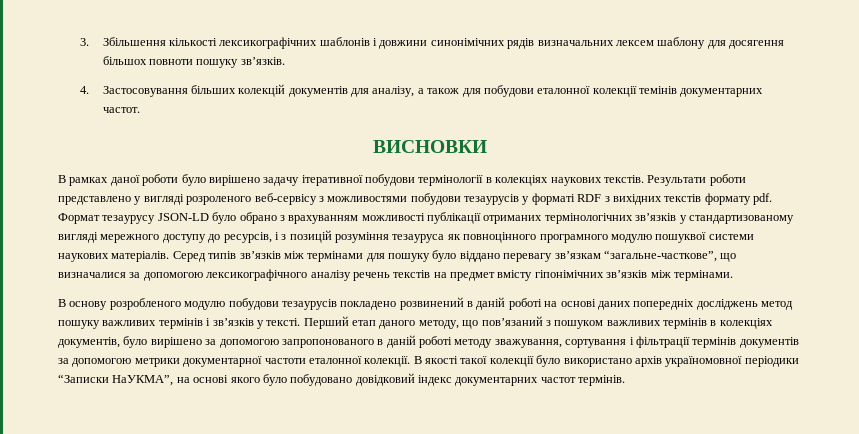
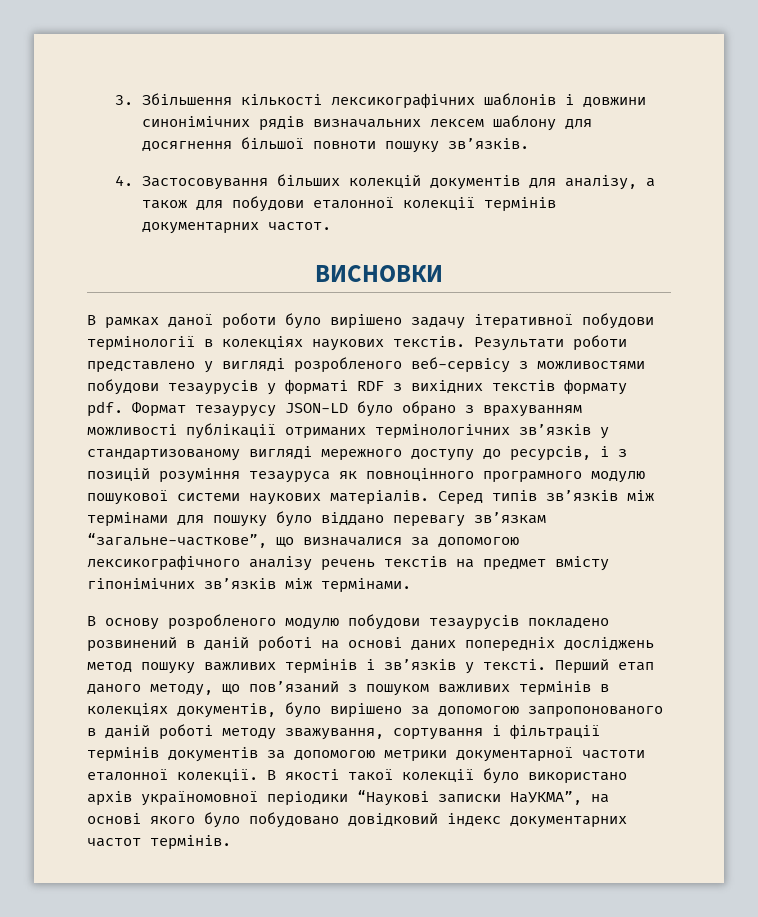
- 3. Збільшення кількості лексикографічних шаблонів і довжини синонімічних рядів визначальних лексем шаблону для досягення більшох повноти пошуку зв’язків.
+ 3. Збільшення кількості лексикографічних шаблонів і довжини синонімічних рядів визначальних лексем шаблону для досягнення більшої повноти пошуку зв’язків.
- 4. Застосовування більших колекцій документів для аналізу, а також для побудови еталонної колекції темінів документарних частот.
+ 4. Застосовування більших колекцій документів для аналізу, а також для побудови еталонної колекції термінів документарних частот.
- Результати роботи представлено у вигляді розроленого веб-сервісу з можливостями побудови тезаурусів у форматі RDF з вихідних текстів формату pdf.
+ Результати роботи представлено у вигляді розробленого веб-сервісу з можливостями побудови тезаурусів у форматі RDF з вихідних текстів формату pdf.
- Формат тезаурусу JSON-LD було обрано з врахуванням можливості публікації отриманих термінологічних зв’язків у стандартизованому вигляді мережного доступу до ресурсів, і з позицій розуміння тезауруса як повноцінного програмного модулю пошуквої системи наукових матеріалів.
+ Формат тезаурусу JSON-LD було обрано з врахуванням можливості публікації отриманих термінологічних зв’язків у стандартизованому вигляді мережного доступу до ресурсів, і з позицій розуміння тезауруса як повноцінного програмного модулю пошукової системи наукових матеріалів.
- В якості такої колекції було використано архів україномовної періодики “Записки НаУКМА”, на основі якого було побудовано довідковий індекс документарних частот термінів.
+ В якості такої колекції було використано архів україномовної періодики “Наукові записки НаУКМА”, на основі якого було побудовано довідковий індекс документарних частот термінів.

